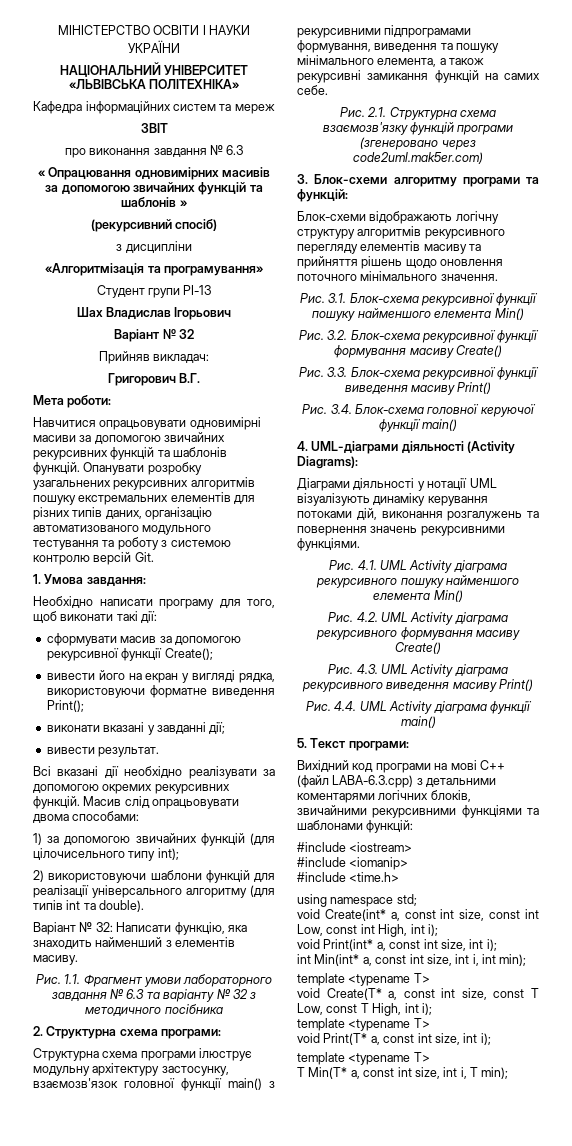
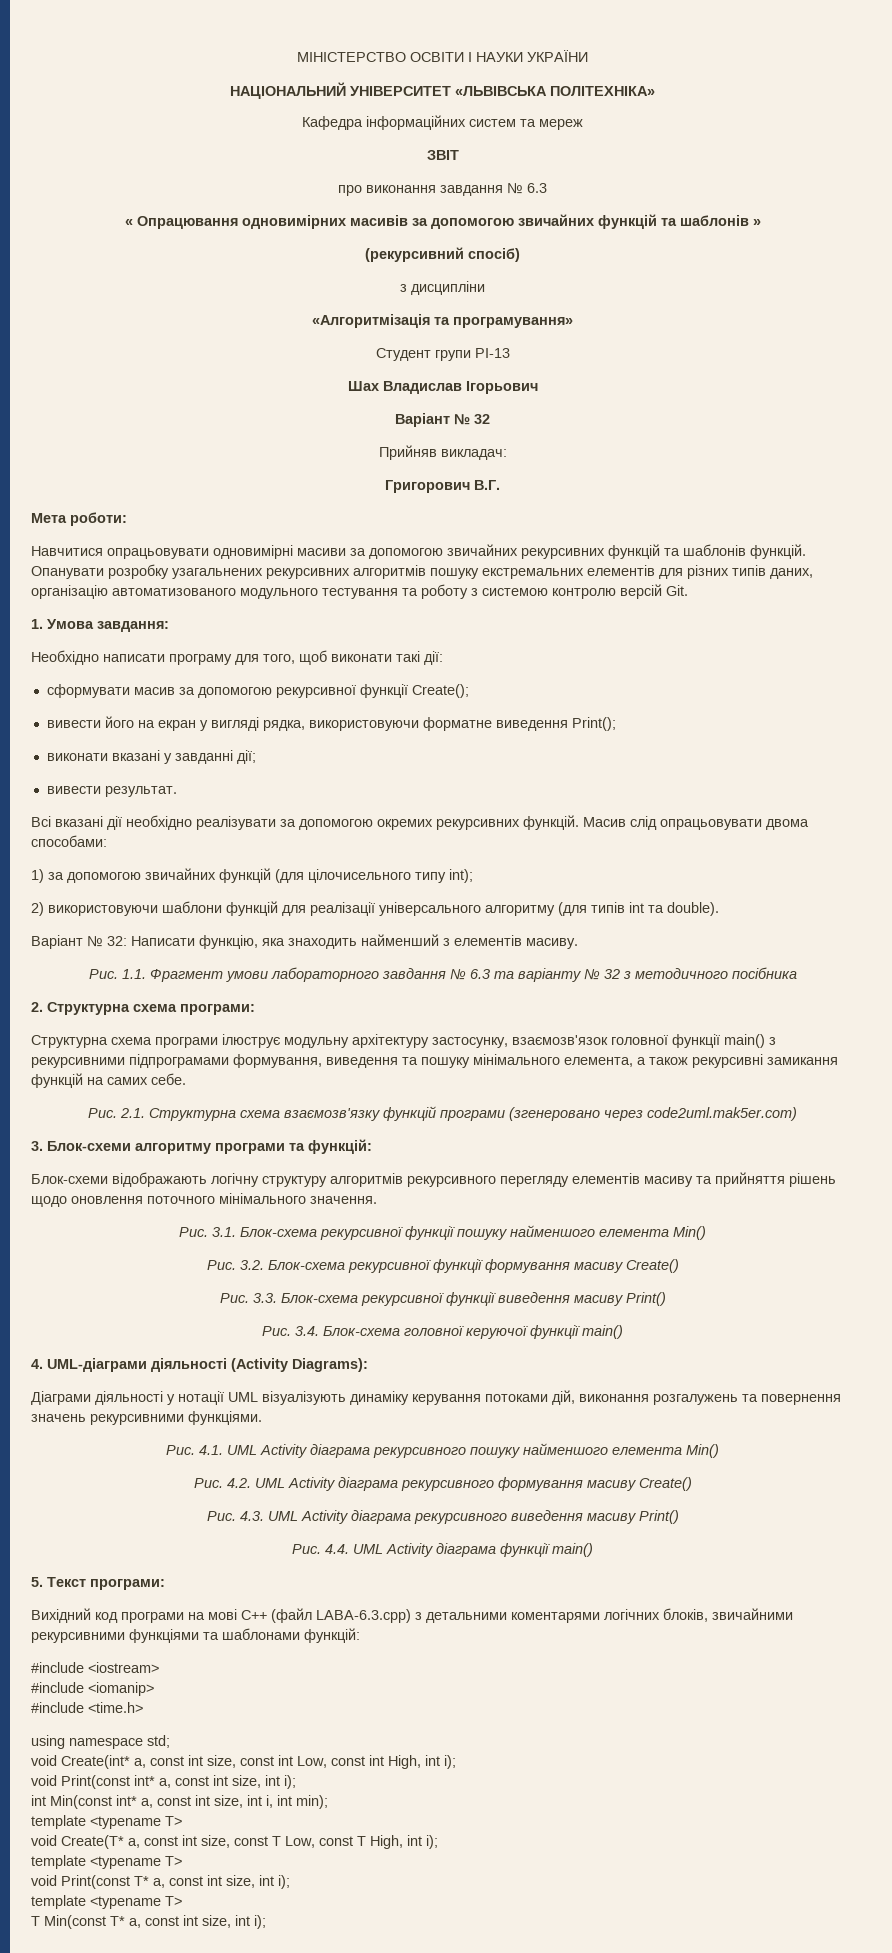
- void Print(int* a, const int size, int i);
+ void Print(const int* a, const int size, int i);
- int Min(int* a, const int size, int i, int min);
+ int Min(const int* a, const int size, int i, int min);
- void Print(T* a, const int size, int i);
+ void Print(const T* a, const int size, int i);
- T Min(T* a, const int size, int i, T min);
+ T Min(const T* a, const int size, int i);

